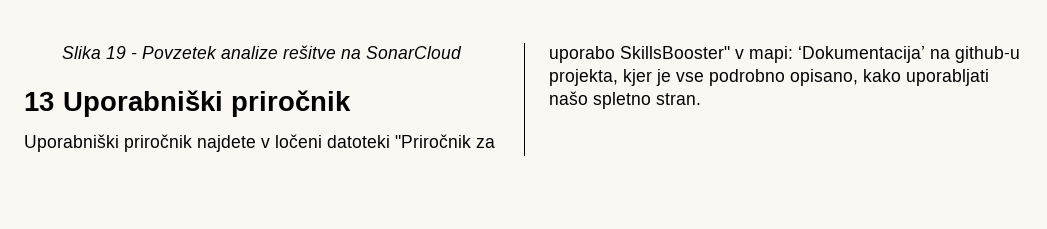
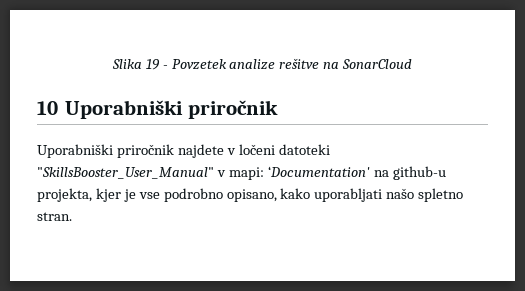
- 13 Uporabniški priročnik
+ 10 Uporabniški priročnik
- Uporabniški priročnik najdete v ločeni datoteki "Priročnik za uporabo SkillsBooster" v mapi: ‘Dokumentacija’ na github-u projekta, kjer je vse podrobno opisano, kako uporabljati našo spletno stran.
+ Uporabniški priročnik najdete v ločeni datoteki "SkillsBooster_User_Manual" v mapi: ‘Documentation' na github-u projekta, kjer je vse podrobno opisano, kako uporabljati našo spletno stran.

